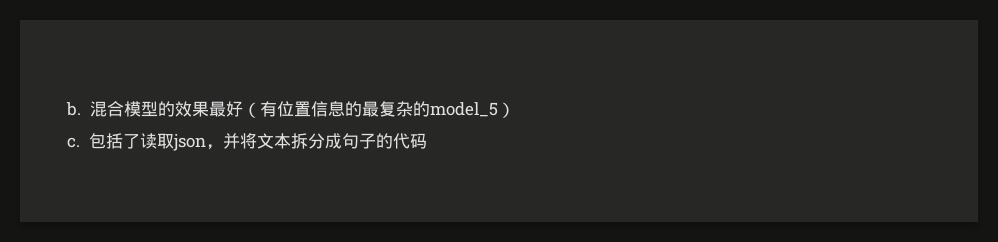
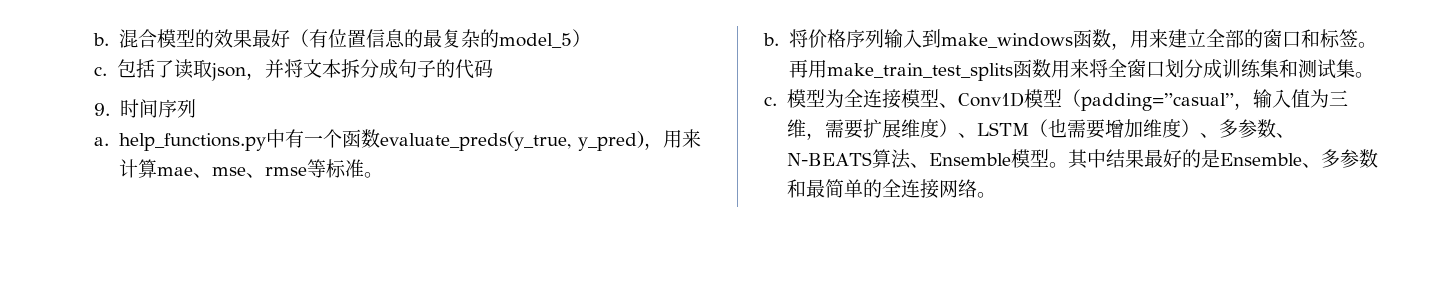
+ 9.时间序列
+ a. help_functions.py中有一个函数evaluate_preds(y_true, y_pred)，用来计算mae、mse、rmse等标准。
+ b.将价格序列输入到make_windows函数，用来建立全部的窗口和标签。再用make_train_test_splits函数用来将全窗口划分成训练集和测试集。
+ c.模型为全连接模型、Conv1D模型（padding=”casual”，输入值为三维，需要扩展维度）、LSTM（也需要增加维度）、多参数、N-BEATS算法、Ensemble模型。其中结果最好的是Ensemble、多参数和最简单的全连接网络。

